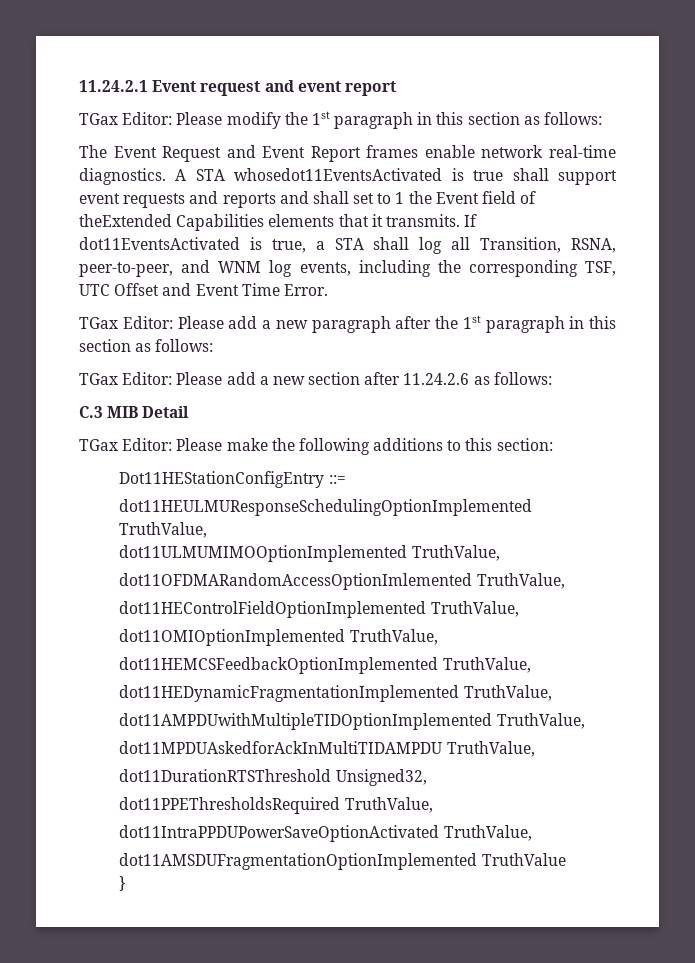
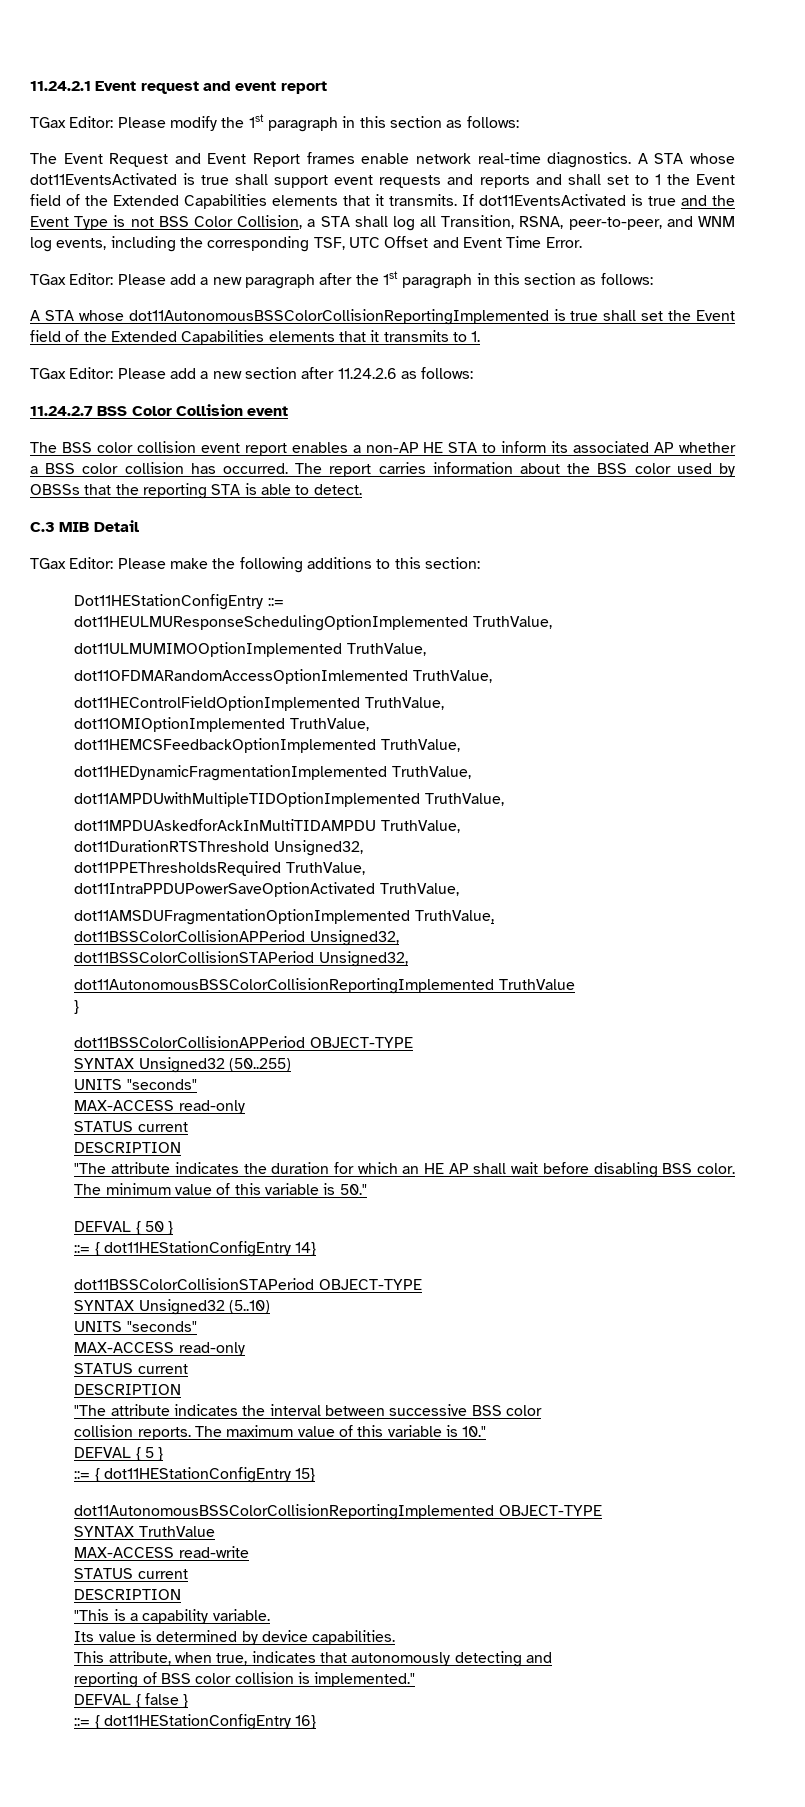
- A STA whosedot11EventsActivated is true shall support event requests and reports and shall set to 1 the Event field of theExtended Capabilities elements that it transmits.
+ A STA whose dot11EventsActivated is true shall support event requests and reports and shall set to 1 the Event field of the Extended Capabilities elements that it transmits.
- If dot11EventsActivated is true, a STA shall log all Transition, RSNA, peer-to-peer, and WNM log events, including the corresponding TSF, UTC Offset and Event Time Error.
+ If dot11EventsActivated is true and the Event Type is not BSS Color Collision, a STA shall log all Transition, RSNA, peer-to-peer, and WNM log events, including the corresponding TSF, UTC Offset and Event Time Error.
+ A STA whose dot11AutonomousBSSColorCollisionReportingImplemented is true shall set the Event field of the Extended Capabilities elements that it transmits to 1.
+ 11.24.2.7 BSS Color Collision event
+ The BSS color collision event report enables a non-AP HE STA to inform its associated AP whether a BSS color collision has occurred. The report carries information about the BSS color used by OBSSs that the reporting STA is able to detect.
- dot11AMSDUFragmentationOptionImplemented TruthValue
+ dot11AMSDUFragmentationOptionImplemented TruthValue,
+ dot11BSSColorCollisionAPPeriod Unsigned32,
+ dot11BSSColorCollisionSTAPeriod Unsigned32,
+ dot11AutonomousBSSColorCollisionReportingImplemented TruthValue
  }
+ dot11BSSColorCollisionAPPeriod OBJECT-TYPE
+ SYNTAX Unsigned32 (50..255)
+ UNITS "seconds"
+ MAX-ACCESS read-only
+ STATUS current
+ DESCRIPTION
+ "The attribute indicates the duration for which an HE AP shall wait before disabling BSS color. The minimum value of this variable is 50."
+ DEFVAL { 50 }
+ ::= { dot11HEStationConfigEntry 14}
+ dot11BSSColorCollisionSTAPeriod OBJECT-TYPE
+ SYNTAX Unsigned32 (5..10)
+ UNITS "seconds"
+ MAX-ACCESS read-only
+ STATUS current
+ DESCRIPTION
+ "The attribute indicates the interval between successive BSS color
+ collision reports. The maximum value of this variable is 10."
+ DEFVAL { 5 }
+ ::= { dot11HEStationConfigEntry 15}
+ dot11AutonomousBSSColorCollisionReportingImplemented OBJECT-TYPE
+ SYNTAX TruthValue
+ MAX-ACCESS read-write
+ STATUS current
+ DESCRIPTION
+ "This is a capability variable.
+ Its value is determined by device capabilities.
+ This attribute, when true, indicates that autonomously detecting and
+ reporting of BSS color collision is implemented."
+ DEFVAL { false }
+ ::= { dot11HEStationConfigEntry 16}

